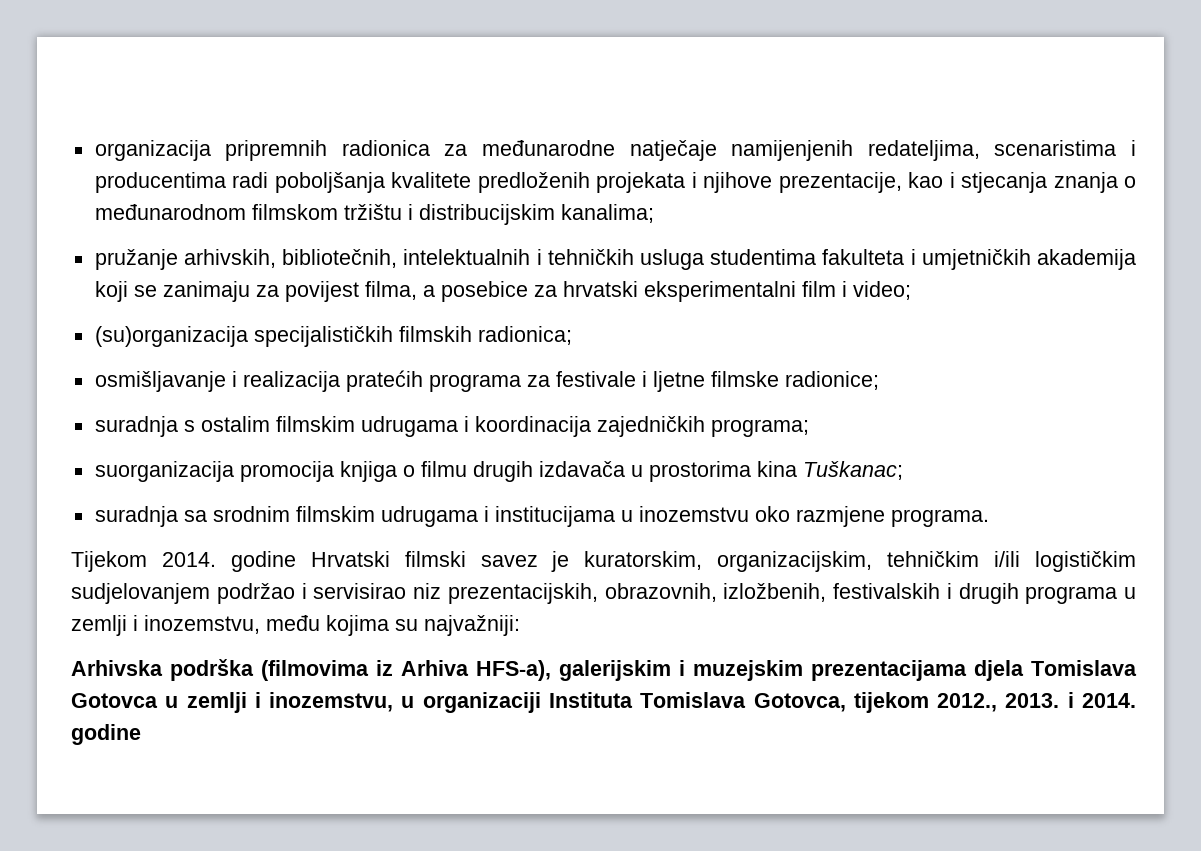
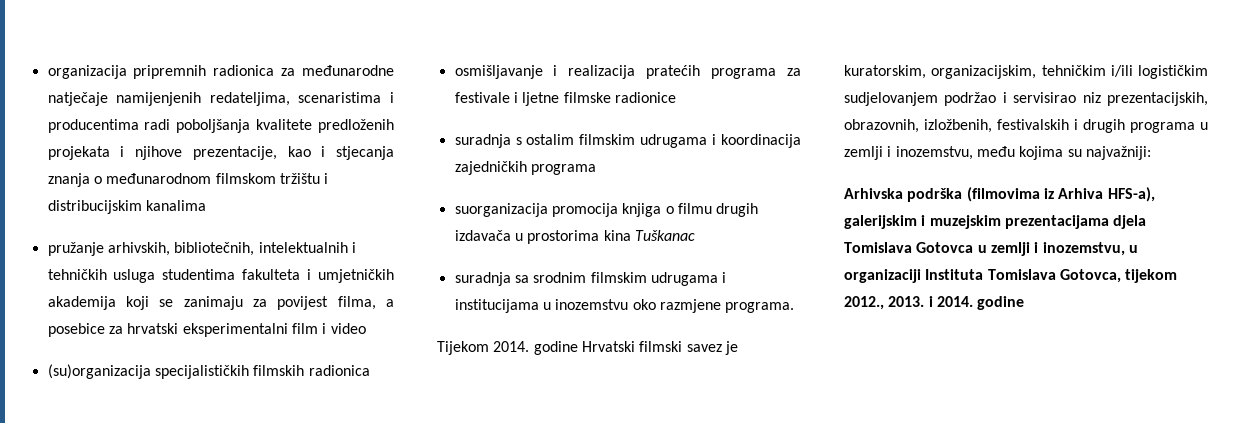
- organizacija pripremnih radionica za međunarodne natječaje namijenjenih redateljima, scenaristima i producentima radi poboljšanja kvalitete predloženih projekata i njihove prezentacije, kao i stjecanja znanja o međunarodnom filmskom tržištu i distribucijskim kanalima;
+ organizacija pripremnih radionica za međunarodne natječaje namijenjenih redateljima, scenaristima i producentima radi poboljšanja kvalitete predloženih projekata i njihove prezentacije, kao i stjecanja znanja o međunarodnom filmskom tržištu i distribucijskim kanalima
- pružanje arhivskih, bibliotečnih, intelektualnih i tehničkih usluga studentima fakulteta i umjetničkih akademija koji se zanimaju za povijest filma, a posebice za hrvatski eksperimentalni film i video;
+ pružanje arhivskih, bibliotečnih, intelektualnih i tehničkih usluga studentima fakulteta i umjetničkih akademija koji se zanimaju za povijest filma, a posebice za hrvatski eksperimentalni film i video
- (su)organizacija specijalističkih filmskih radionica;
+ (su)organizacija specijalističkih filmskih radionica
- osmišljavanje i realizacija pratećih programa za festivale i ljetne filmske radionice;
+ osmišljavanje i realizacija pratećih programa za festivale i ljetne filmske radionice
- suradnja s ostalim filmskim udrugama i koordinacija zajedničkih programa;
+ suradnja s ostalim filmskim udrugama i koordinacija zajedničkih programa
- suorganizacija promocija knjiga o filmu drugih izdavača u prostorima kina Tuškanac;
+ suorganizacija promocija knjiga o filmu drugih izdavača u prostorima kina Tuškanac

